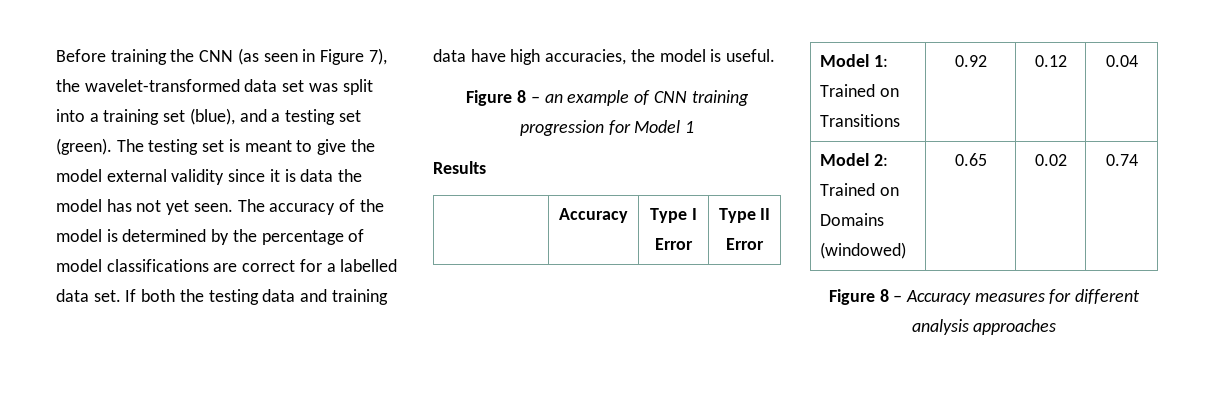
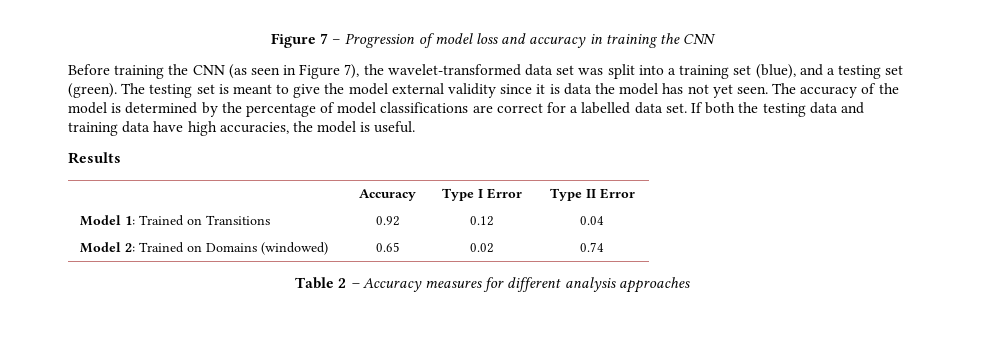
+ Figure 7 – Progression of model loss and accuracy in training the CNN
- Figure 8 – an example of CNN training progression for Model 1
- Figure 8 – Accuracy measures for different analysis approaches
+ Table 2 – Accuracy measures for different analysis approaches

